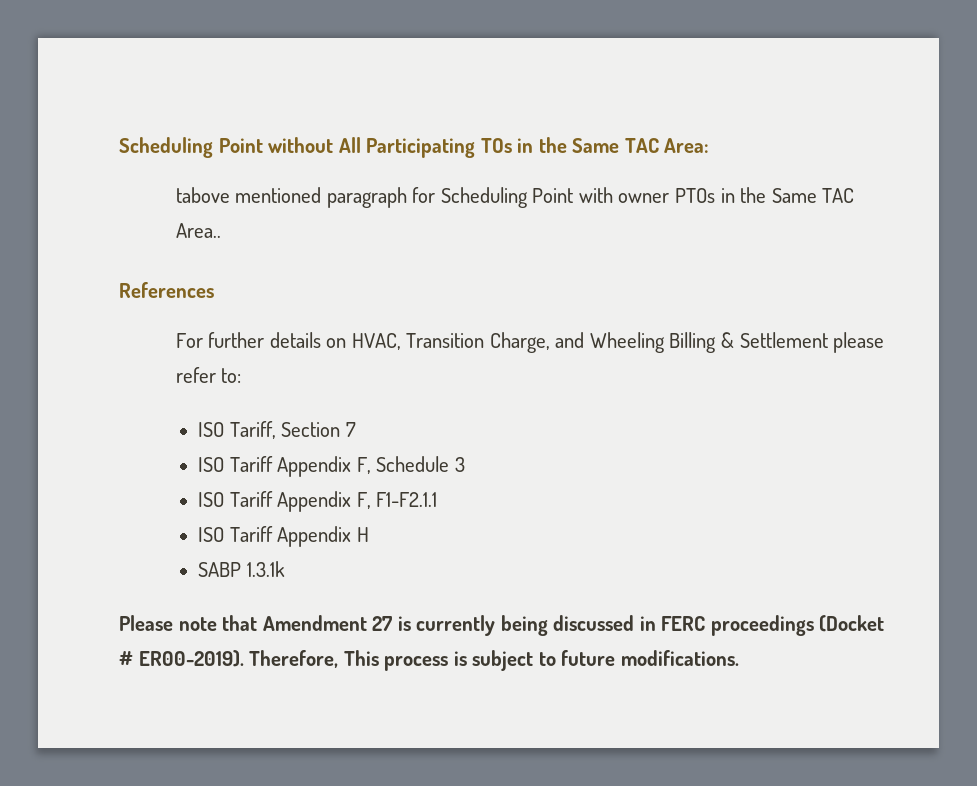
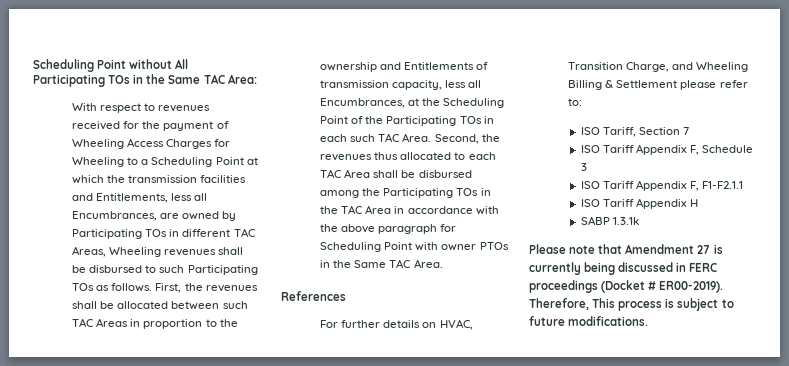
- tabove mentioned paragraph for Scheduling Point with owner PTOs in the Same TAC Area..
+ With respect to revenues received for the payment of Wheeling Access Charges for Wheeling to a Scheduling Point at which the transmission facilities and Entitlements, less all Encumbrances, are owned by Participating TOs in different TAC Areas, Wheeling revenues shall be disbursed to such Participating TOs as follows. First, the revenues shall be allocated between such TAC Areas in proportion to the ownership and Entitlements of transmission capacity, less all Encumbrances, at the Scheduling Point of the Participating TOs in each such TAC Area. Second, the revenues thus allocated to each TAC Area shall be disbursed among the Participating TOs in the TAC Area in accordance with the above paragraph for Scheduling Point with owner PTOs in the Same TAC Area.

